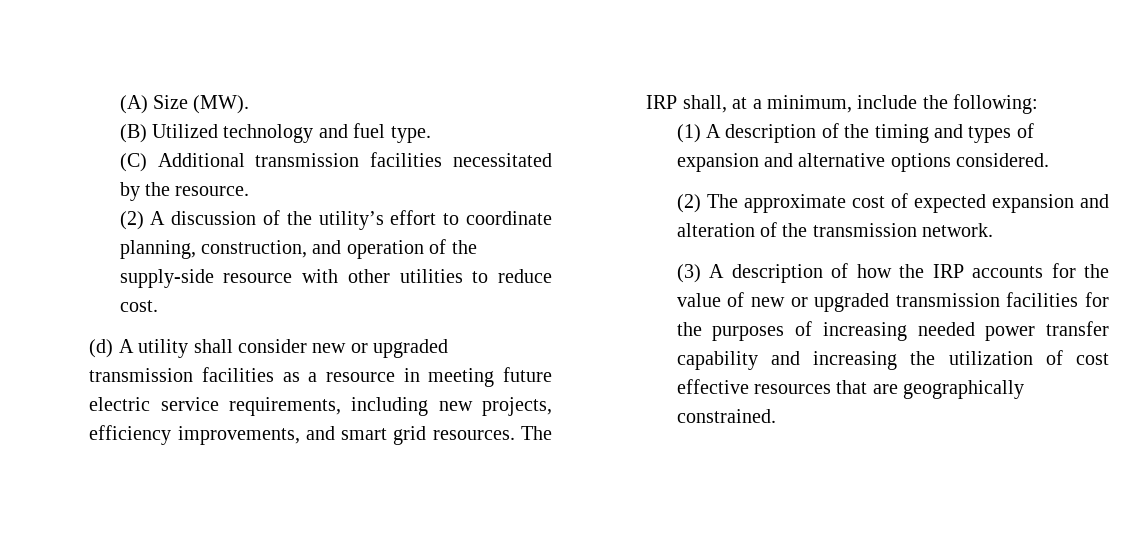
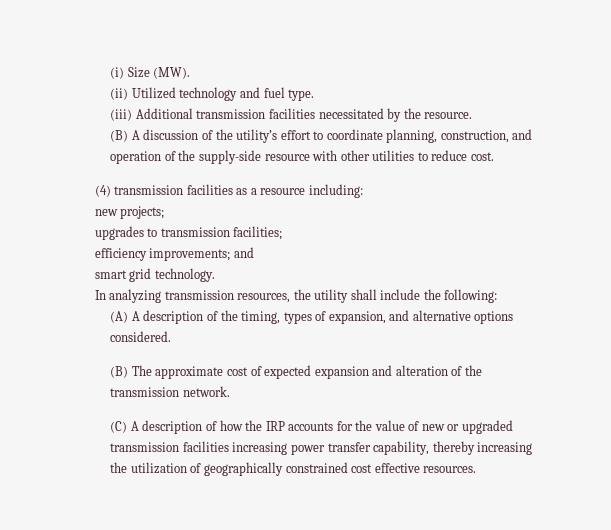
- (A) Size (MW).
+ (i) Size (MW).
- (B) Utilized technology and fuel type.
+ (ii) Utilized technology and fuel type.
- (C) Additional transmission facilities necessitated by the resource.
+ (iii) Additional transmission facilities necessitated by the resource.
- (2) A discussion of the utility’s effort to coordinate planning, construction, and operation of the supply-side resource with other utilities to reduce cost.
+ (B) A discussion of the utility’s effort to coordinate planning, construction, and operation of the supply-side resource with other utilities to reduce cost.
- (d) A utility shall consider new or upgraded transmission facilities as a resource in meeting future electric service requirements, including new projects, efficiency improvements, and smart grid resources. The IRP shall, at a minimum, include the following:
+ (4) transmission facilities as a resource including:
+ new projects;
+ upgrades to transmission facilities;
+ efficiency improvements; and
+ smart grid technology.
+ In analyzing transmission resources, the utility shall include the following:
- (1) A description of the timing and types of expansion and alternative options considered.
+ (A) A description of the timing, types of expansion, and alternative options considered.
- (2) The approximate cost of expected expansion and alteration of the transmission network.
+ (B) The approximate cost of expected expansion and alteration of the transmission network.
- (3) A description of how the IRP accounts for the value of new or upgraded transmission facilities for the purposes of increasing needed power transfer capability and increasing the utilization of cost effective resources that are geographically constrained.
+ (C) A description of how the IRP accounts for the value of new or upgraded transmission facilities increasing power transfer capability, thereby increasing the utilization of geographically constrained cost effective resources.

